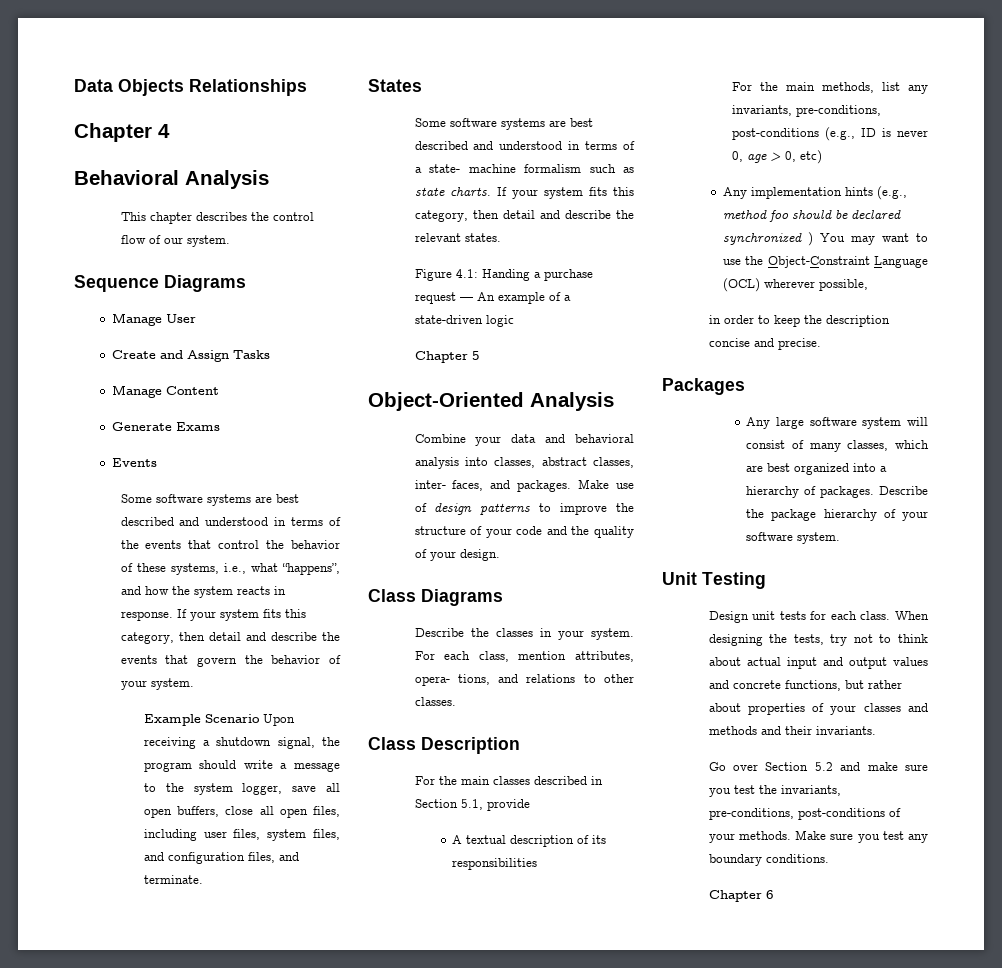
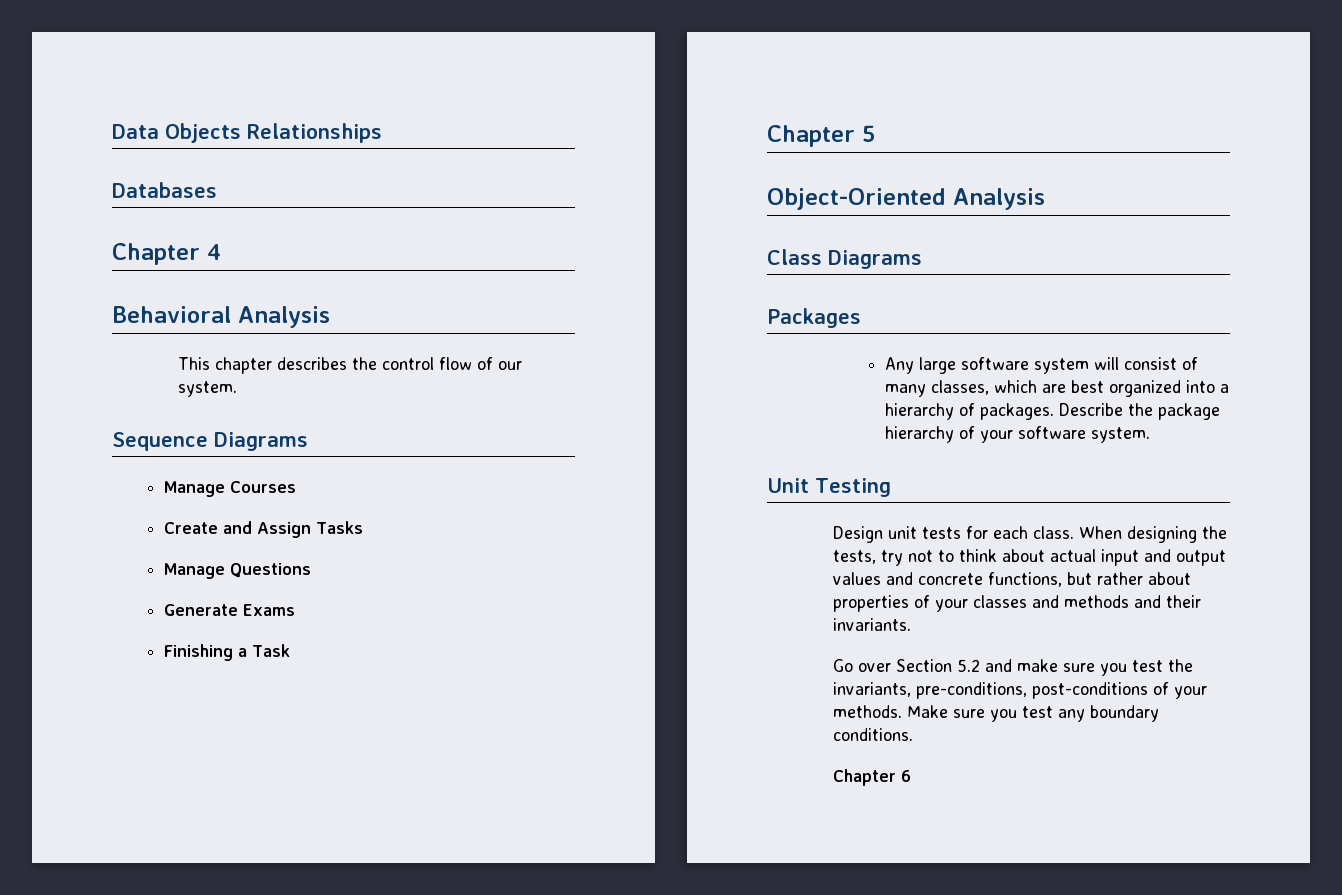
+ Databases
- Manage User
+ Manage Courses
- Manage Content
+ Manage Questions
- Events
- Some software systems are best described and understood in terms of the events that control the behavior of these systems, i.e., what “happens”, and how the system reacts in response. If your system fits this category, then detail and describe the events that govern the behavior of your system.
- Example Scenario Upon receiving a shutdown signal, the program should write a message to the system logger, save all open buffers, close all open files, including user files, system files, and configuration files, and terminate.
- States
- Some software systems are best described and understood in terms of a state- machine formalism such as state charts. If your system fits this category, then detail and describe the relevant states.
- Figure 4.1: Handing a purchase request — An example of a state-driven logic
+ Finishing a Task
  Chapter 5
  Object-Oriented Analysis
- Combine your data and behavioral analysis into classes, abstract classes, inter- faces, and packages. Make use of design patterns to improve the structure of your code and the quality of your design.
  Class Diagrams
- Describe the classes in your system. For each class, mention attributes, opera- tions, and relations to other classes.
- Class Description
- For the main classes described in Section 5.1, provide
- A textual description of its responsibilities
- For the main methods, list any invariants, pre-conditions, post-conditions (e.g., ID is never 0, age > 0, etc)
- Any implementation hints (e.g., method foo should be declared synchronized ) You may want to use the Object-Constraint Language (OCL) wherever possible,
- in order to keep the description concise and precise.

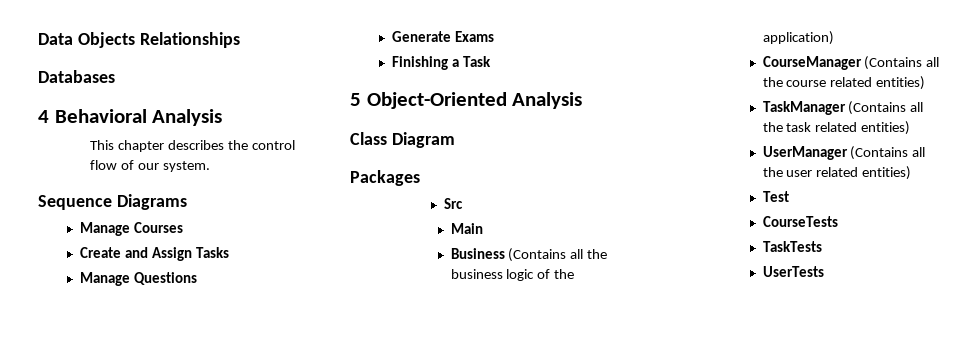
- Chapter 4
- Behavioral Analysis
+ 4 Behavioral Analysis
- Chapter 5
- Object-Oriented Analysis
+ 5 Object-Oriented Analysis
- Class Diagrams
+ Class Diagram
- Any large software system will consist of many classes, which are best organized into a hierarchy of packages. Describe the package hierarchy of your software system.
- Unit Testing
- Design unit tests for each class. When designing the tests, try not to think about actual input and output values and concrete functions, but rather about properties of your classes and methods and their invariants.
- Go over Section 5.2 and make sure you test the invariants, pre-conditions, post-conditions of your methods. Make sure you test any boundary conditions.
- Chapter 6
+ Src
+ Main
+ Business (Contains all the business logic of the application)
+ CourseManager (Contains all the course related entities)
+ TaskManager (Contains all the task related entities)
+ UserManager (Contains all the user related entities)
+ Test
+ CourseTests
+ TaskTests
+ UserTests

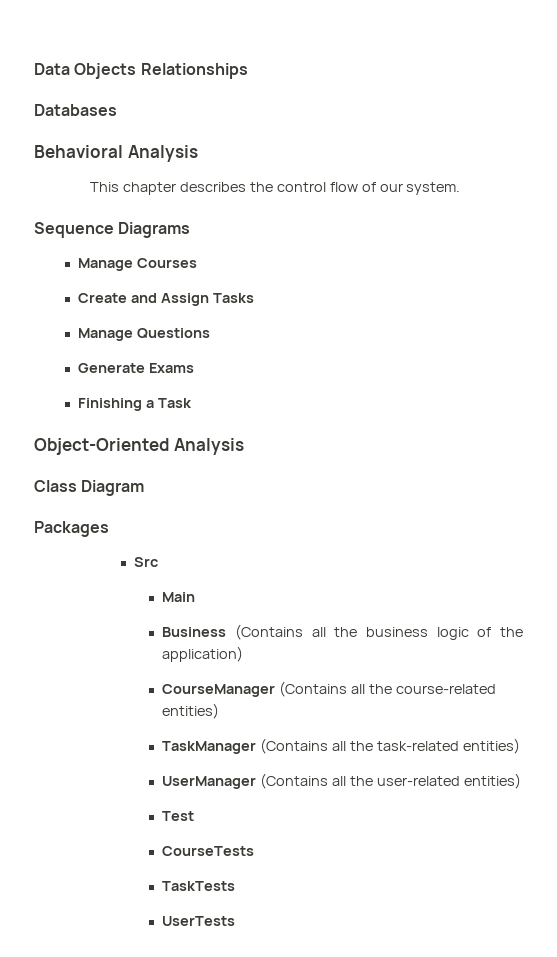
- 4 Behavioral Analysis
+ Behavioral Analysis
- 5 Object-Oriented Analysis
+ Object-Oriented Analysis
- CourseManager (Contains all the course related entities)
+ CourseManager (Contains all the course-related entities)
- TaskManager (Contains all the task related entities)
+ TaskManager (Contains all the task-related entities)
- UserManager (Contains all the user related entities)
+ UserManager (Contains all the user-related entities)

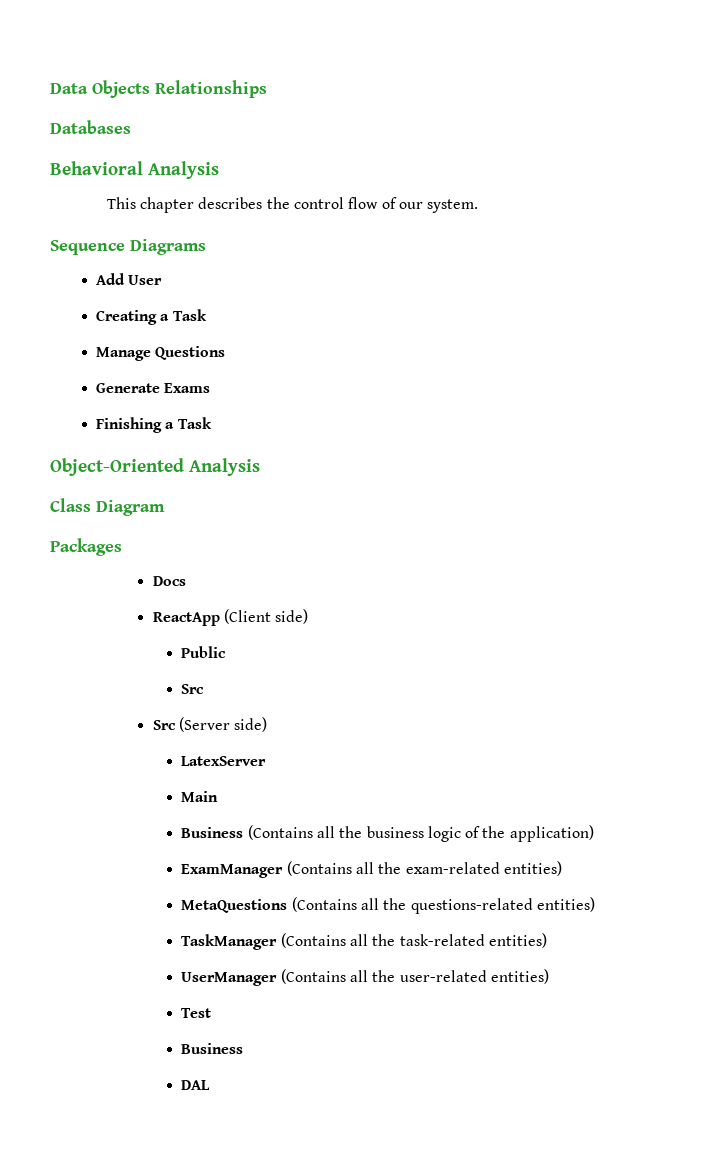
- Manage Courses
- Create and Assign Tasks
+ Add User
+ Creating a Task
+ Docs
+ ReactApp (Client side)
+ Public
  Src
+ Src (Server side)
+ LatexServer
- CourseManager (Contains all the course-related entities)
+ ExamManager (Contains all the exam-related entities)
+ MetaQuestions (Contains all the questions-related entities)
  Test
- CourseTests
- TaskTests
- UserTests
+ Business
+ DAL

